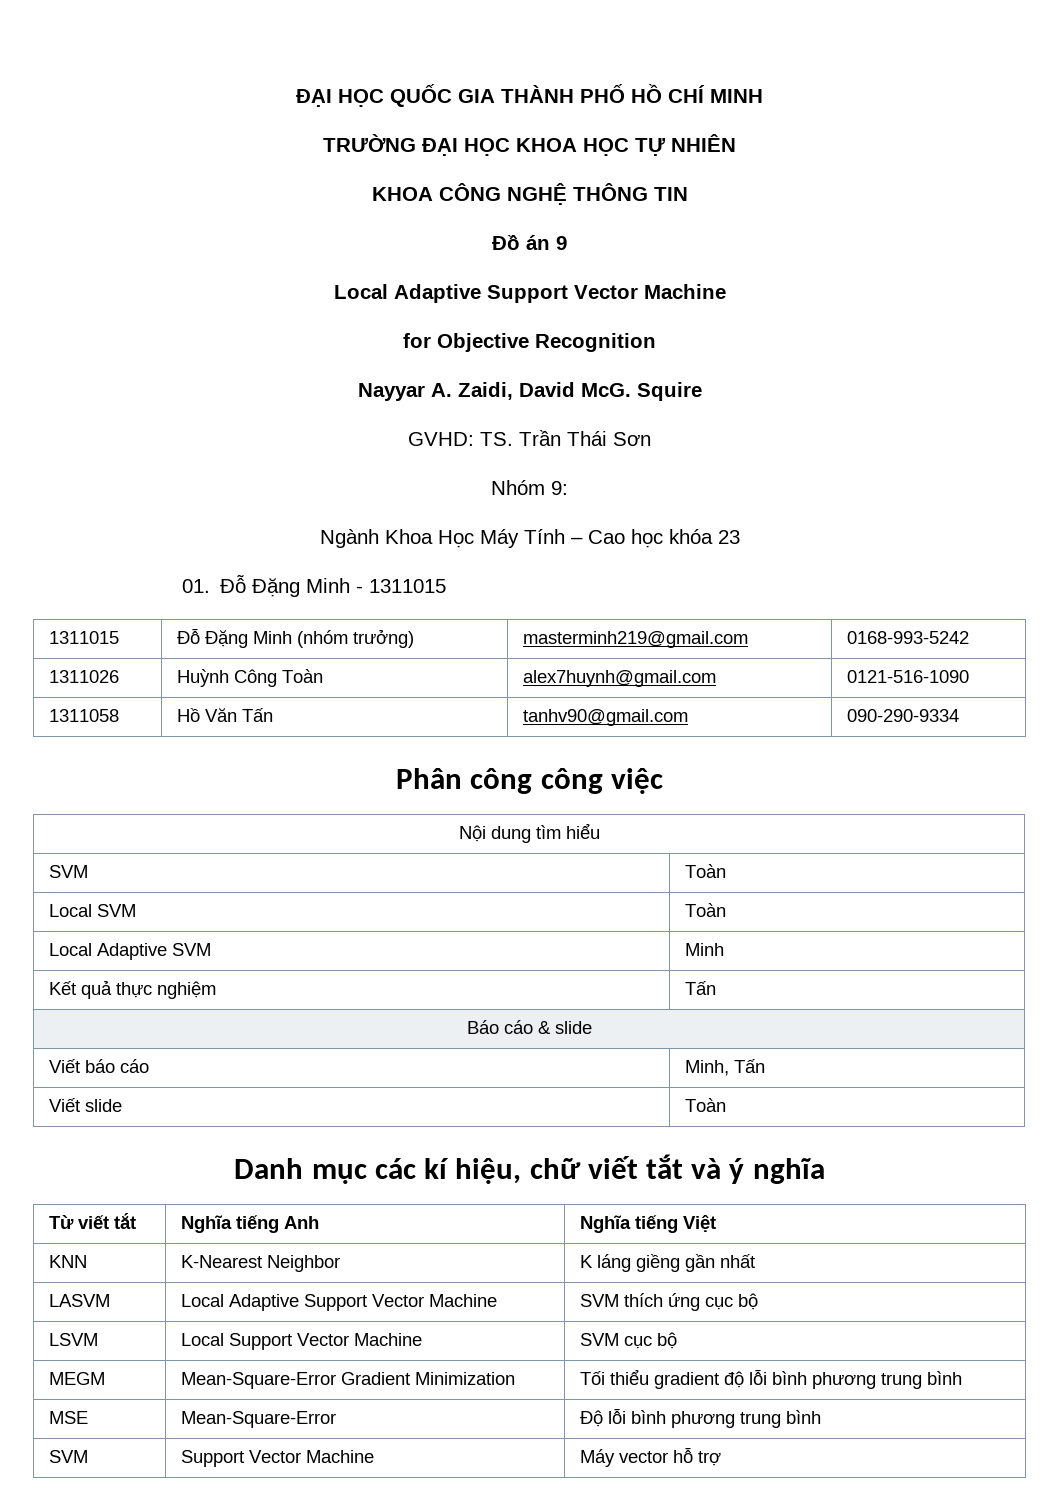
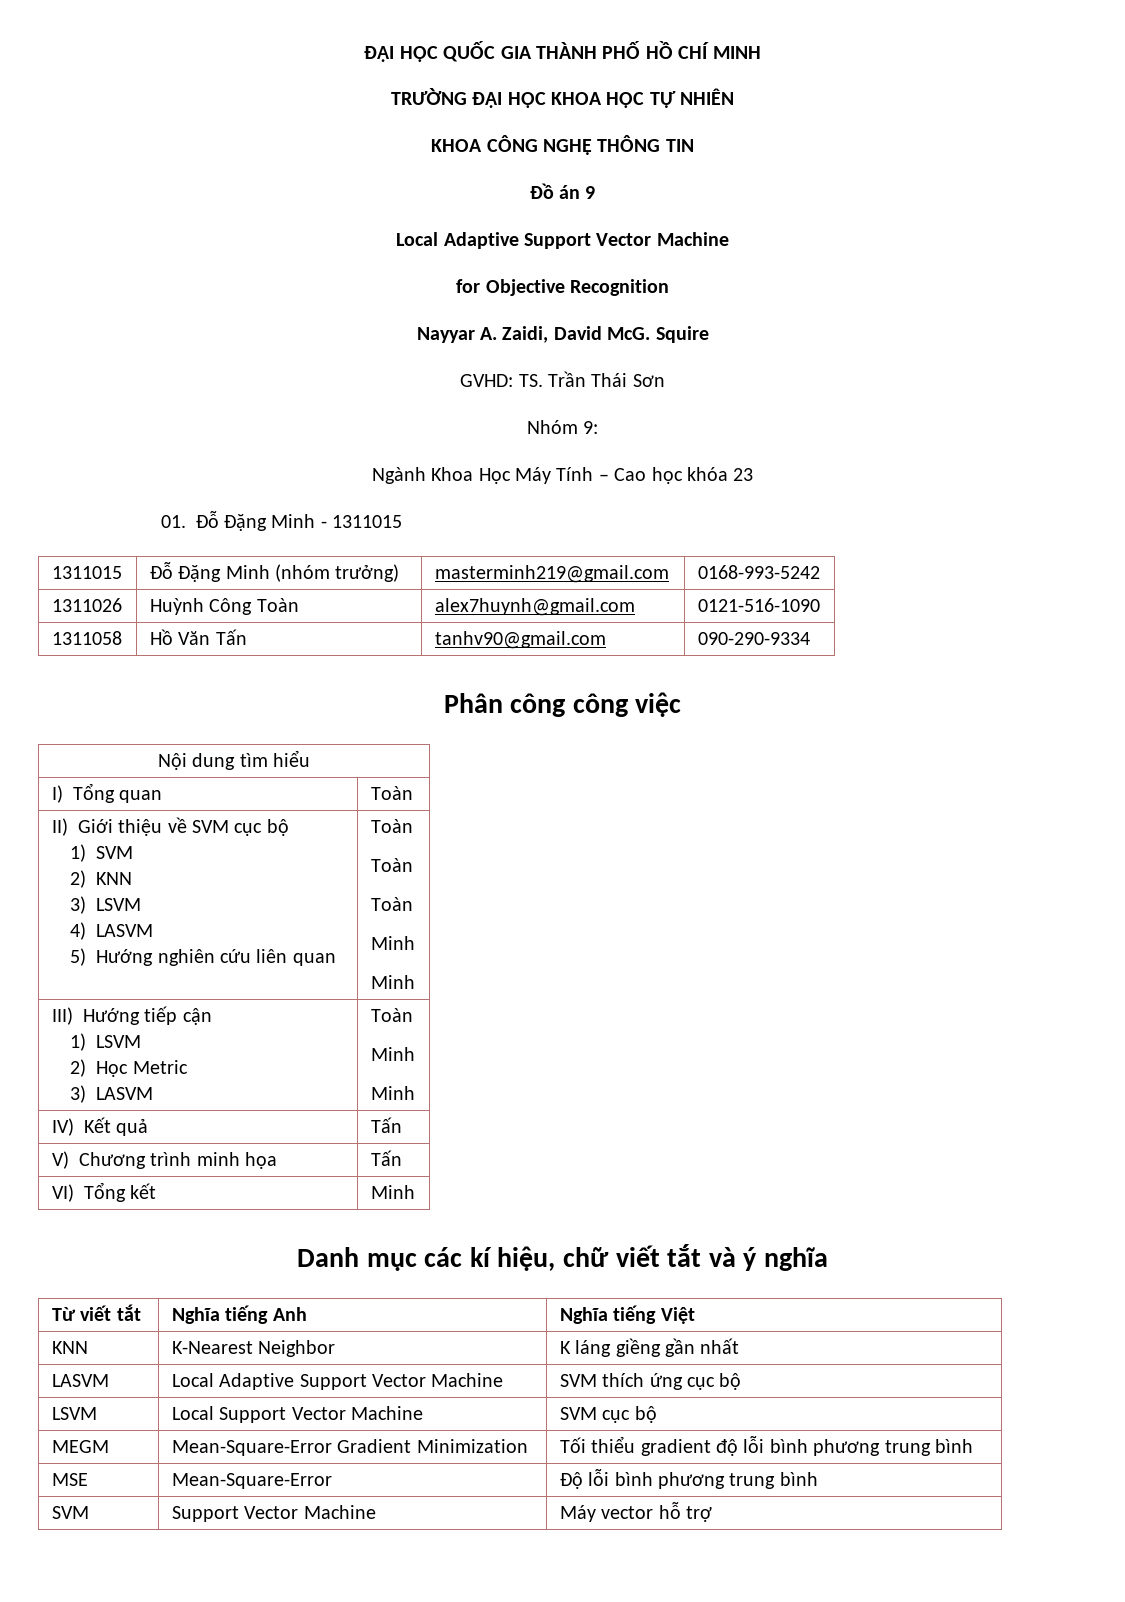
  Nội dung tìm hiểu
- SVM | Toàn
- Local SVM | Toàn
- Local Adaptive SVM | Minh
- Kết quả thực nghiệm | Tấn
- Báo cáo & slide
- Viết báo cáo | Minh, Tấn
- Viết slide | Toàn
+ I) Tổng quan | Toàn
+ II) Giới thiệu về SVM cục bộ
+ 1) SVM
+ 2) KNN
+ 3) LSVM
+ 4) LASVM
+ 5) Hướng nghiên cứu liên quan | Toàn
+ Toàn
+ Toàn
+ Minh
+ Minh
+ III) Hướng tiếp cận
+ 1) LSVM
+ 2) Học Metric
+ 3) LASVM | Toàn
+ Minh
+ Minh
+ IV) Kết quả | Tấn
+ V) Chương trình minh họa | Tấn
+ VI) Tổng kết | Minh

